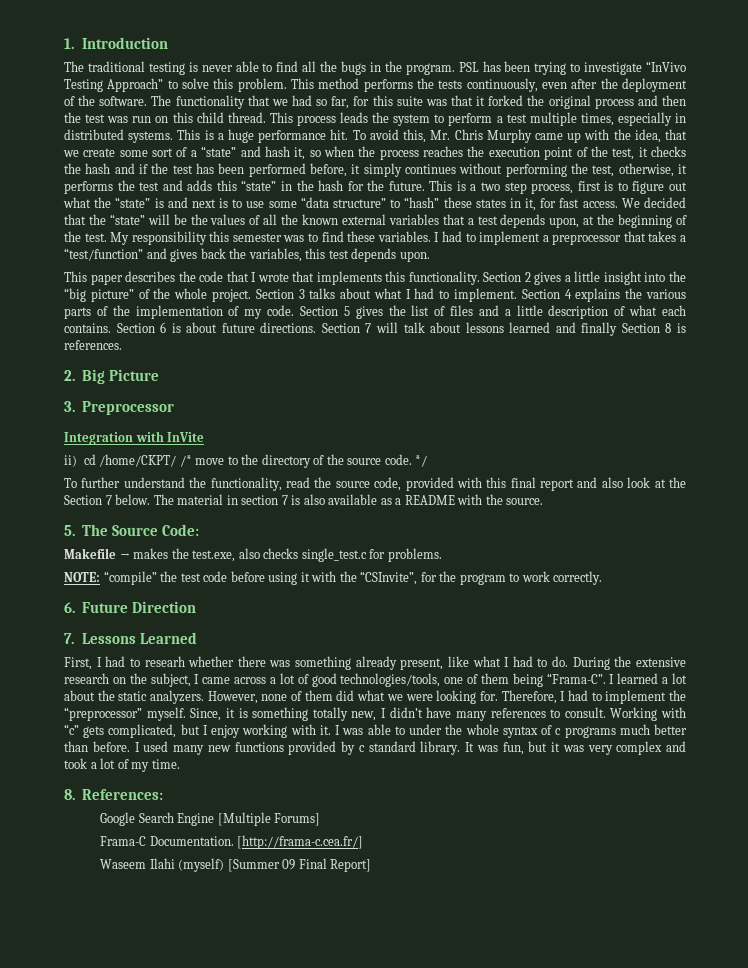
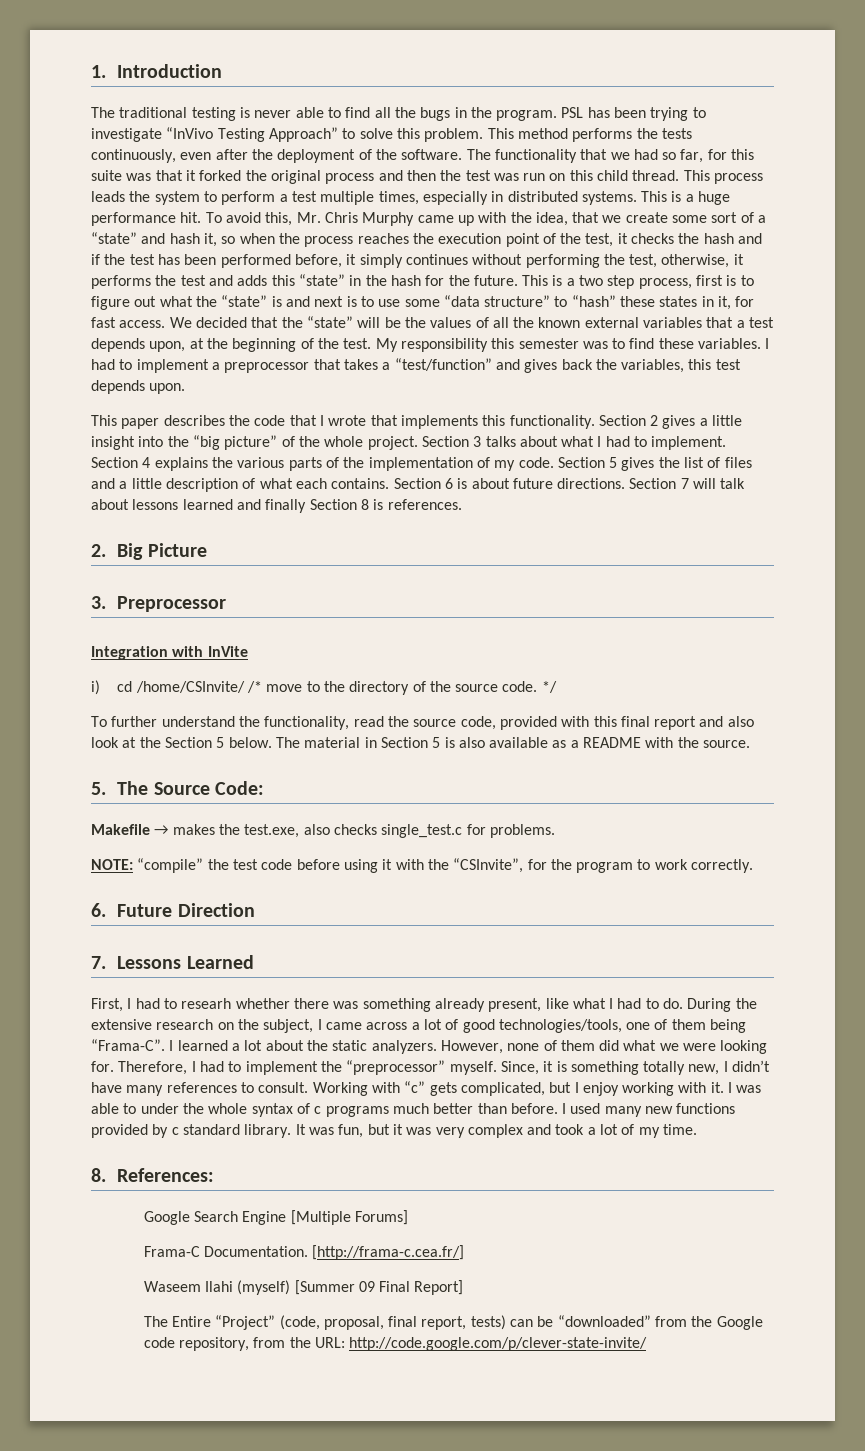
- ii) cd /home/CKPT/ /* move to the directory of the source code.
+ i) cd /home/CSInvite/ /* move to the directory of the source code.
- To further understand the functionality, read the source code, provided with this final report and also look at the Section 7 below.
+ To further understand the functionality, read the source code, provided with this final report and also look at the Section 5 below.
- The material in section 7 is also available as a README with the source.
+ The material in Section 5 is also available as a README with the source.
+ The Entire “Project” (code, proposal, final report, tests) can be “downloaded” from the Google code repository, from the URL: http://code.google.com/p/clever-state-invite/

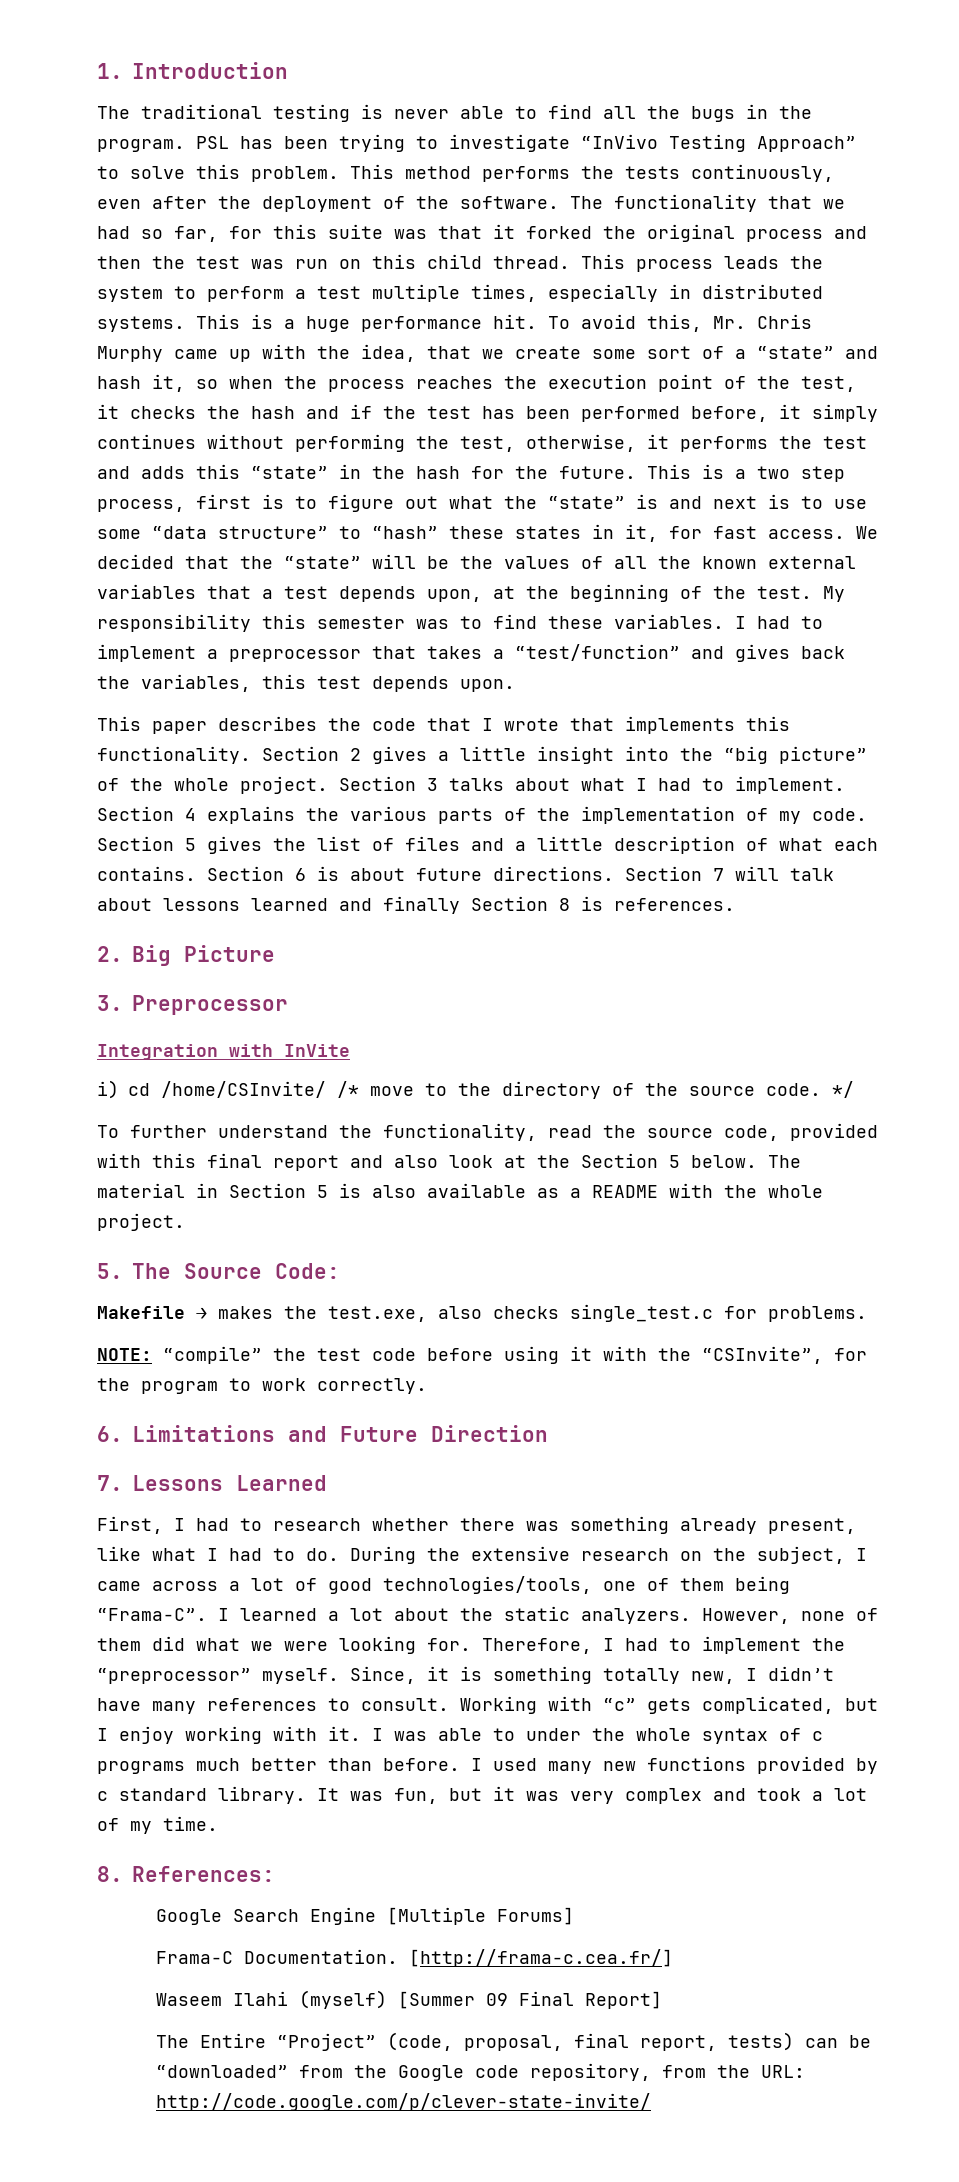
- The material in Section 5 is also available as a README with the source.
+ The material in Section 5 is also available as a README with the whole project.
- 6. Future Direction
+ 6. Limitations and Future Direction
- First, I had to researh whether there was something already present, like what I had to do.
+ First, I had to research whether there was something already present, like what I had to do.

